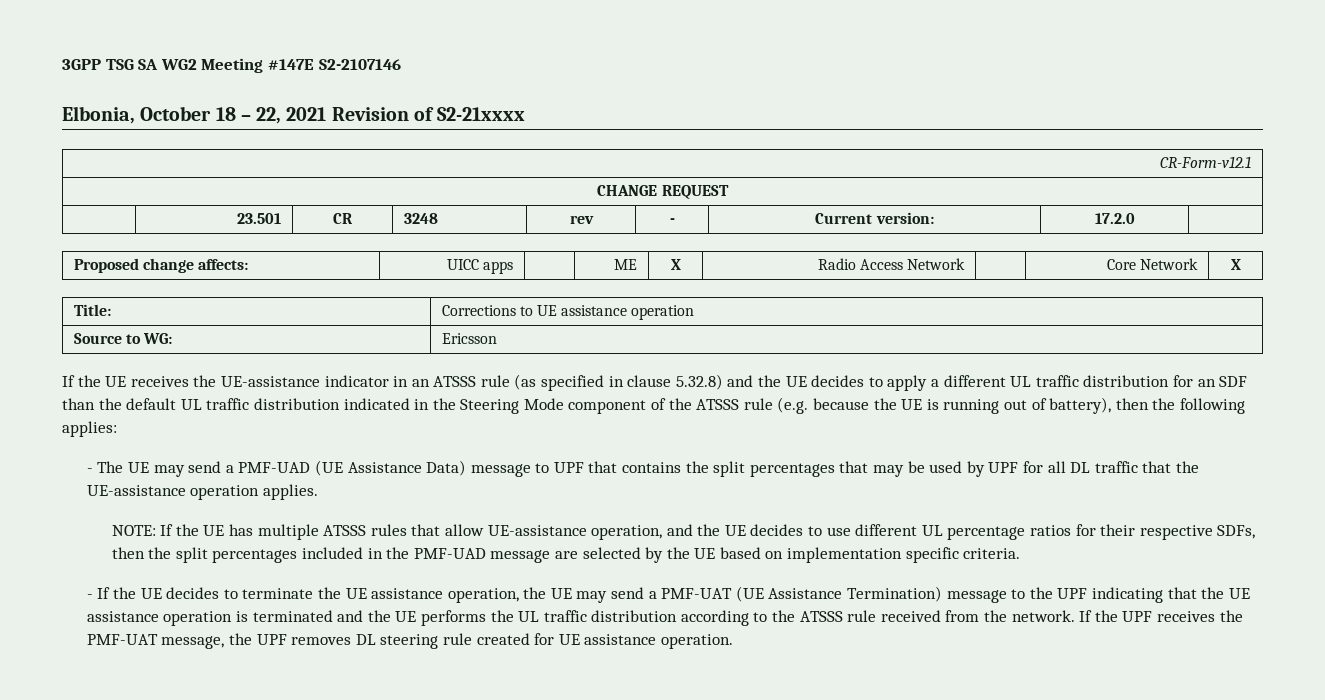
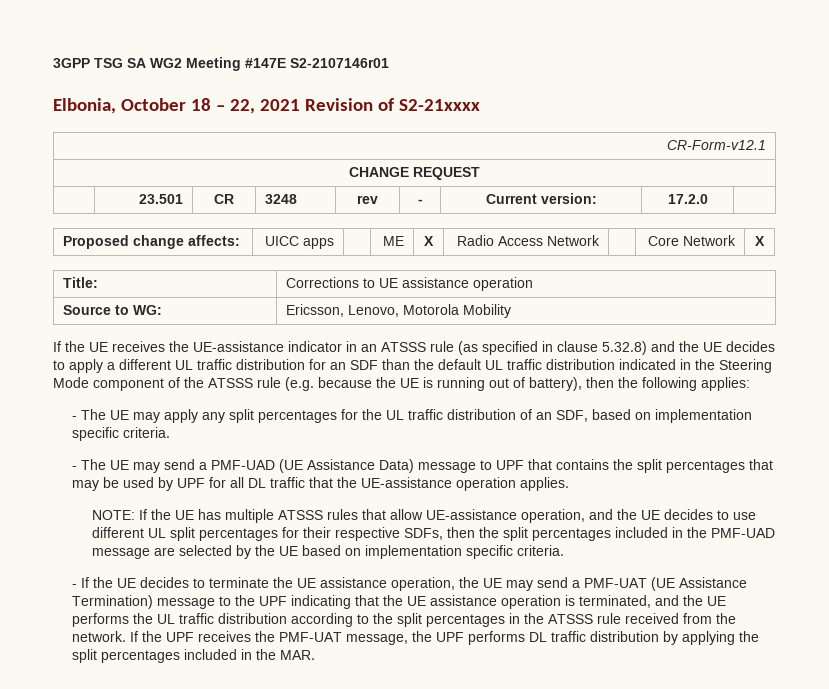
- 3GPP TSG SA WG2 Meeting #147E S2-2107146
+ 3GPP TSG SA WG2 Meeting #147E S2-2107146r01
- Source to WG: | Ericsson
+ Source to WG: | Ericsson, Lenovo, Motorola Mobility
+ - The UE may apply any split percentages for the UL traffic distribution of an SDF, based on implementation specific criteria.
- NOTE: If the UE has multiple ATSSS rules that allow UE-assistance operation, and the UE decides to use different UL percentage ratios for their respective SDFs, then the split percentages included in the PMF-UAD message are selected by the UE based on implementation specific criteria.
+ NOTE: If the UE has multiple ATSSS rules that allow UE-assistance operation, and the UE decides to use different UL split percentages for their respective SDFs, then the split percentages included in the PMF-UAD message are selected by the UE based on implementation specific criteria.
- - If the UE decides to terminate the UE assistance operation, the UE may send a PMF-UAT (UE Assistance Termination) message to the UPF indicating that the UE assistance operation is terminated and the UE performs the UL traffic distribution according to the ATSSS rule received from the network.
+ - If the UE decides to terminate the UE assistance operation, the UE may send a PMF-UAT (UE Assistance Termination) message to the UPF indicating that the UE assistance operation is terminated, and the UE performs the UL traffic distribution according to the split percentages in the ATSSS rule received from the network.
- If the UPF receives the PMF-UAT message, the UPF removes DL steering rule created for UE assistance operation.
+ If the UPF receives the PMF-UAT message, the UPF performs DL traffic distribution by applying the split percentages included in the MAR.

